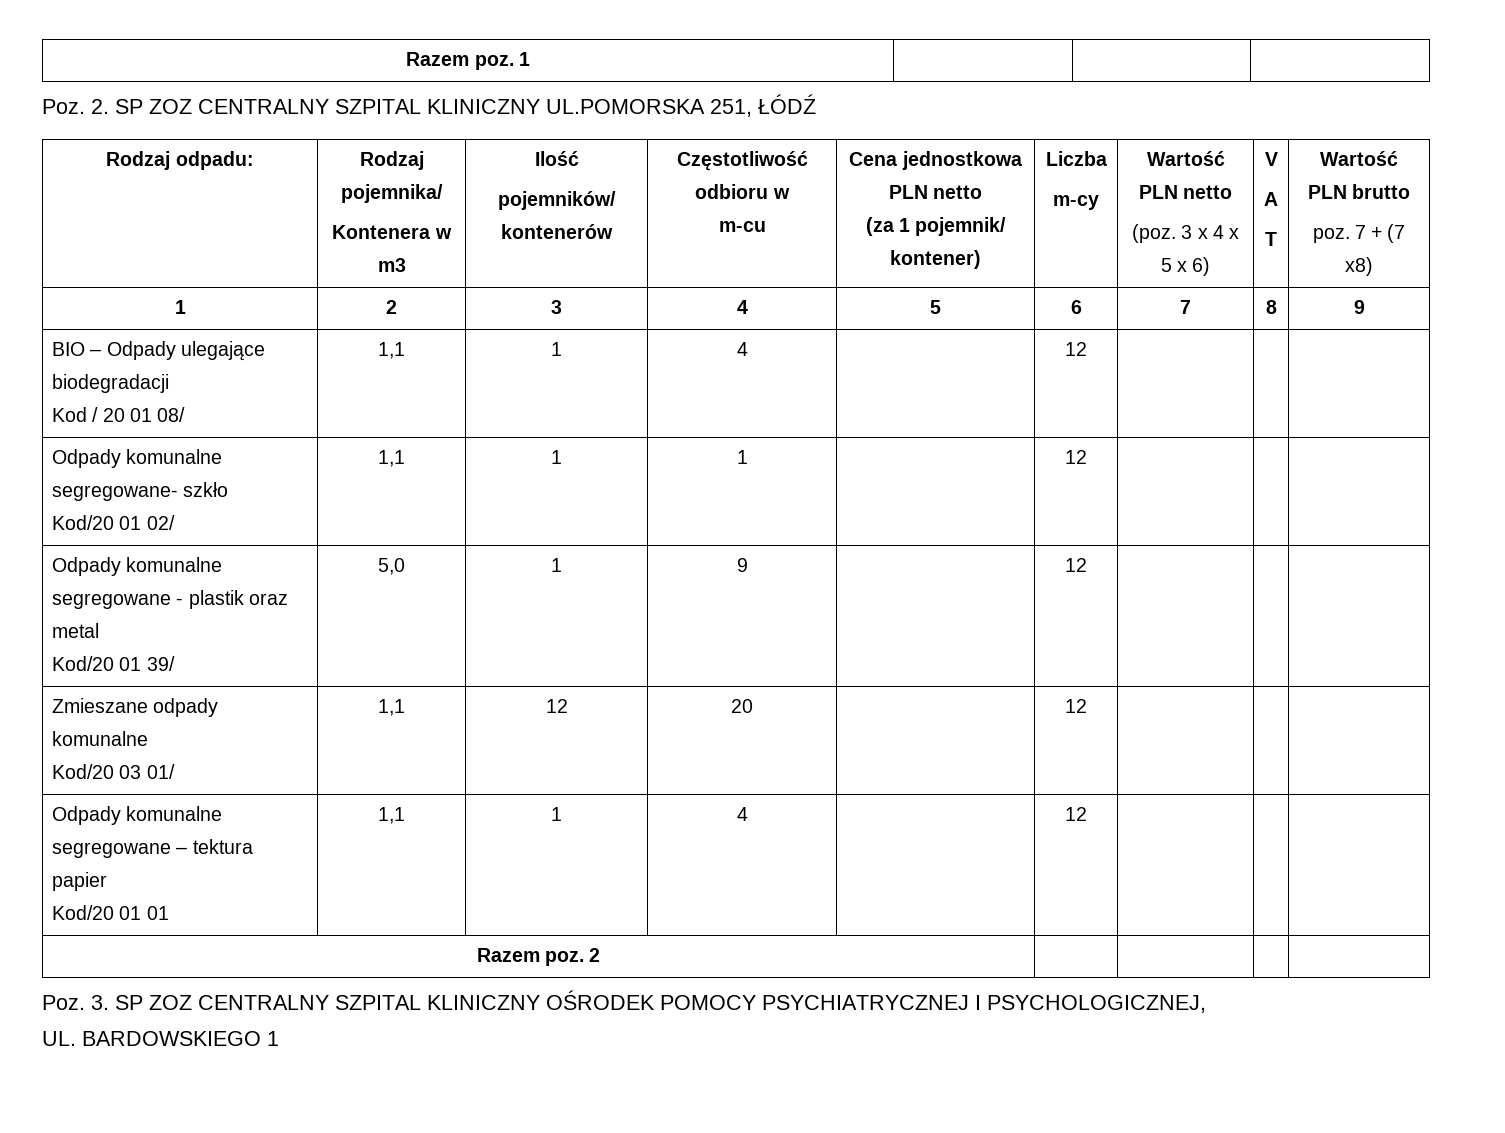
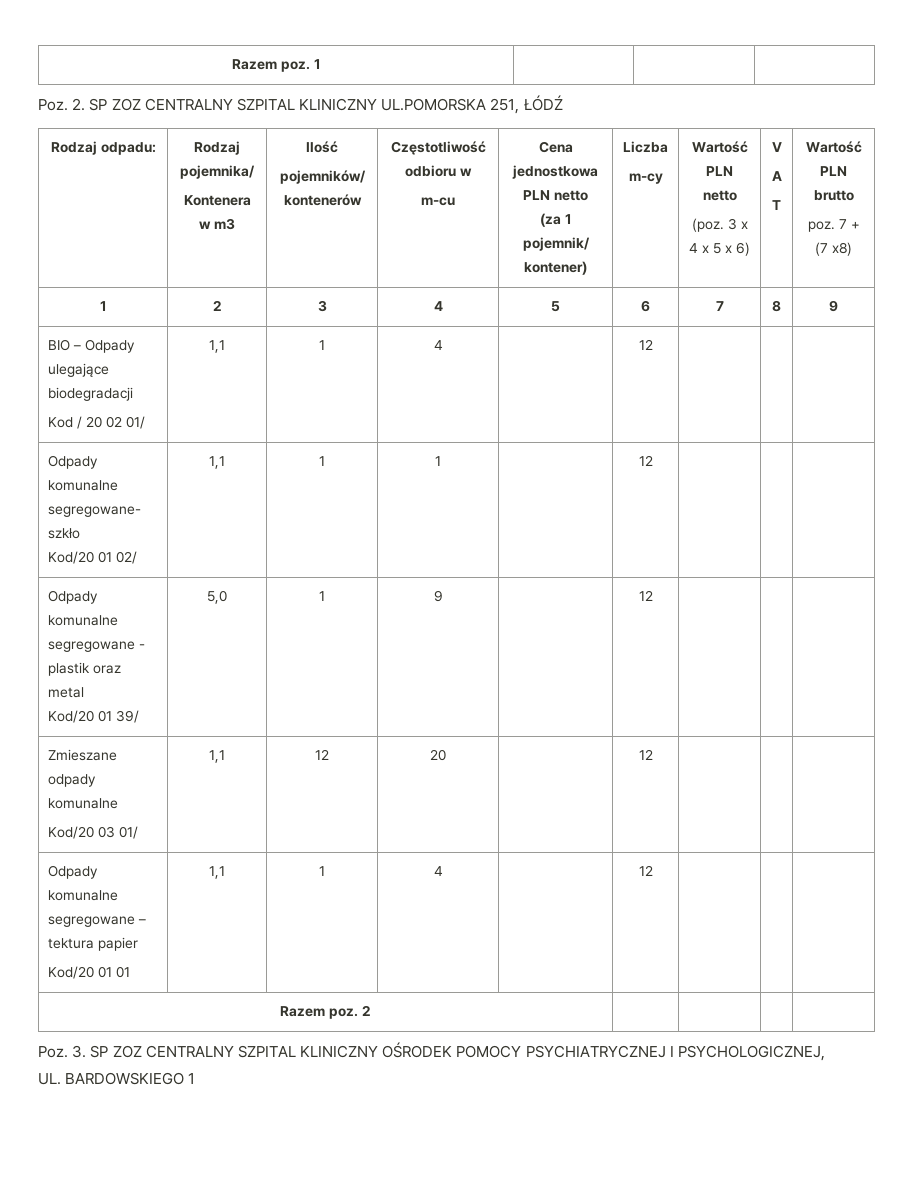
  BIO – Odpady ulegające biodegradacji
- Kod / 20 01 08/ | 1,1 | 1 | 4 | | 12 | | |
+ Kod / 20 02 01/ | 1,1 | 1 | 4 | | 12 | | |

